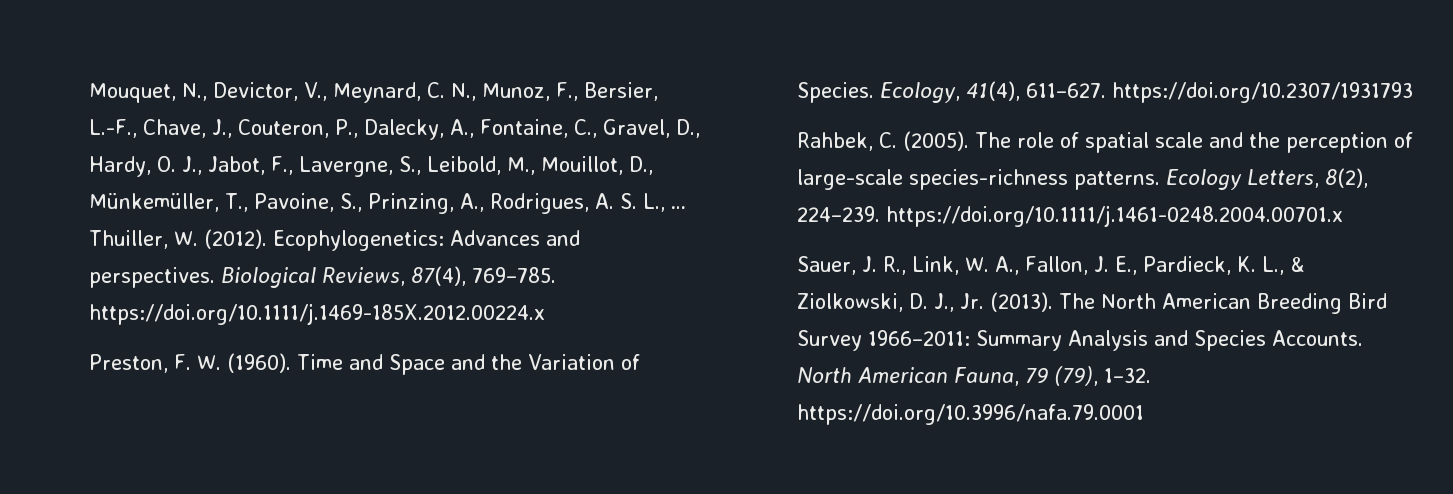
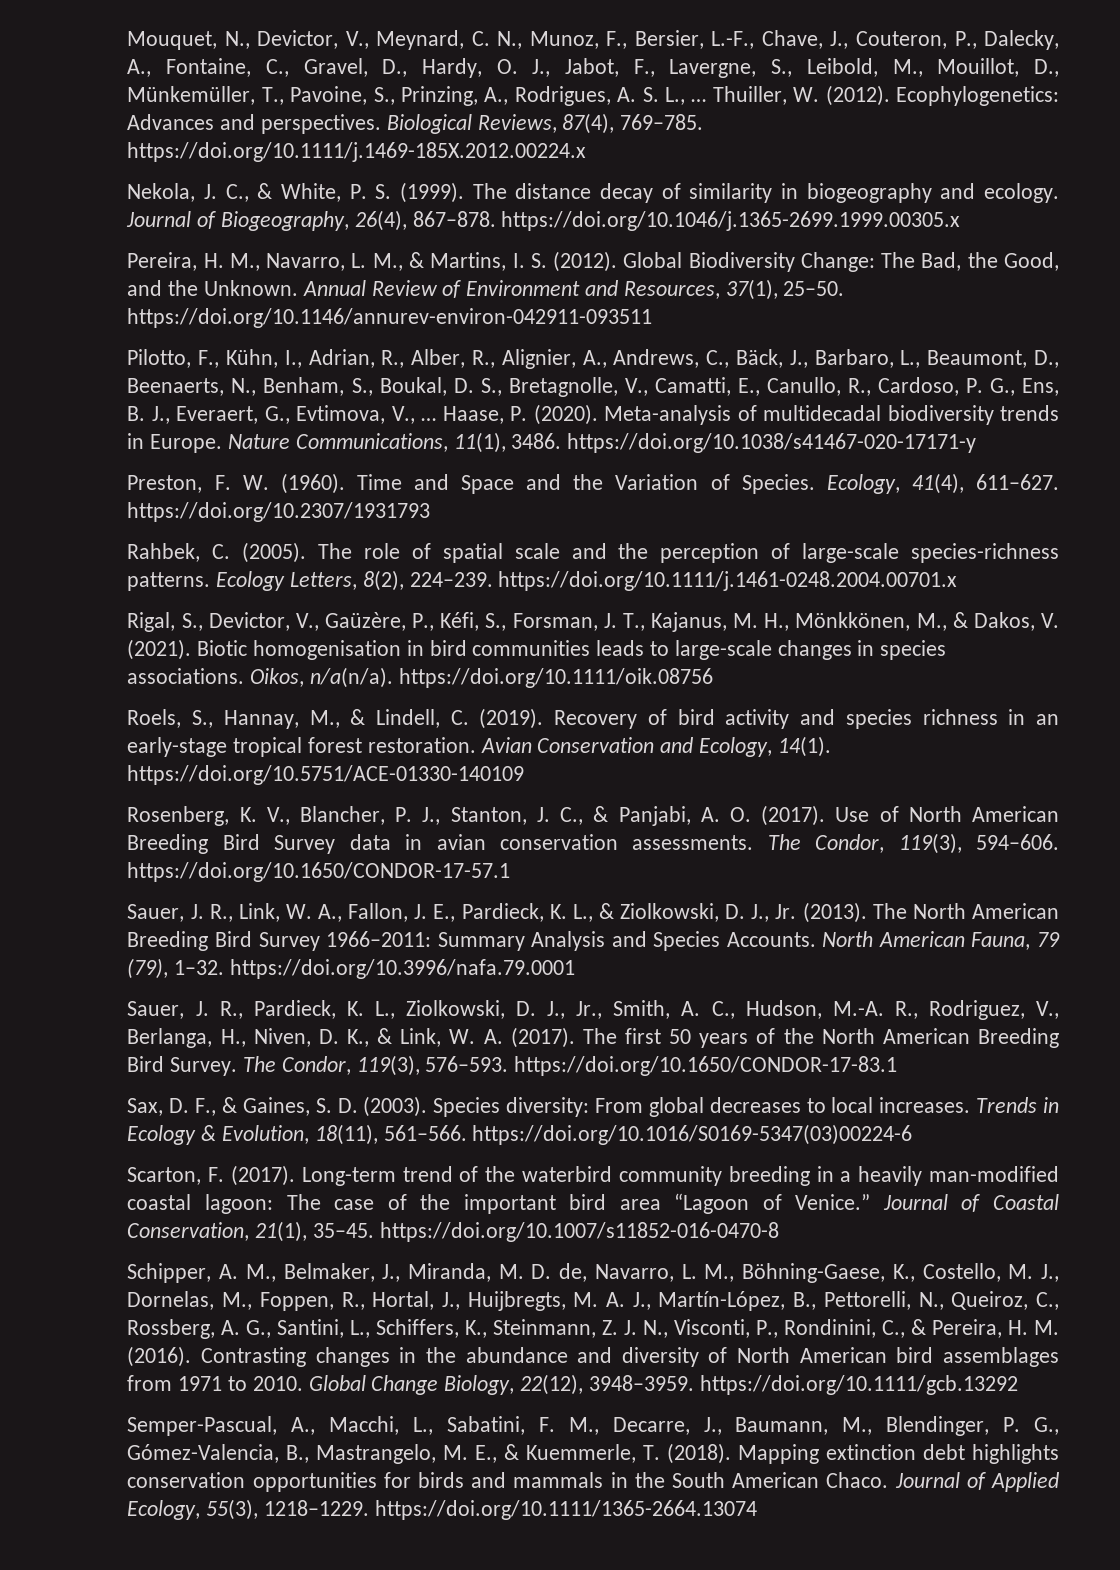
+ Nekola, J. C., & White, P. S. (1999). The distance decay of similarity in biogeography and ecology. Journal of Biogeography, 26(4), 867–878. https://doi.org/10.1046/j.1365-2699.1999.00305.x
+ Pereira, H. M., Navarro, L. M., & Martins, I. S. (2012). Global Biodiversity Change: The Bad, the Good, and the Unknown. Annual Review of Environment and Resources, 37(1), 25–50. https://doi.org/10.1146/annurev-environ-042911-093511
+ Pilotto, F., Kühn, I., Adrian, R., Alber, R., Alignier, A., Andrews, C., Bäck, J., Barbaro, L., Beaumont, D., Beenaerts, N., Benham, S., Boukal, D. S., Bretagnolle, V., Camatti, E., Canullo, R., Cardoso, P. G., Ens, B. J., Everaert, G., Evtimova, V., … Haase, P. (2020). Meta-analysis of multidecadal biodiversity trends in Europe. Nature Communications, 11(1), 3486. https://doi.org/10.1038/s41467-020-17171-y
+ Rigal, S., Devictor, V., Gaüzère, P., Kéfi, S., Forsman, J. T., Kajanus, M. H., Mönkkönen, M., & Dakos, V. (2021). Biotic homogenisation in bird communities leads to large-scale changes in species associations. Oikos, n/a(n/a). https://doi.org/10.1111/oik.08756
+ Roels, S., Hannay, M., & Lindell, C. (2019). Recovery of bird activity and species richness in an early-stage tropical forest restoration. Avian Conservation and Ecology, 14(1). https://doi.org/10.5751/ACE-01330-140109
+ Rosenberg, K. V., Blancher, P. J., Stanton, J. C., & Panjabi, A. O. (2017). Use of North American Breeding Bird Survey data in avian conservation assessments. The Condor, 119(3), 594–606. https://doi.org/10.1650/CONDOR-17-57.1
+ Sauer, J. R., Pardieck, K. L., Ziolkowski, D. J., Jr., Smith, A. C., Hudson, M.-A. R., Rodriguez, V., Berlanga, H., Niven, D. K., & Link, W. A. (2017). The first 50 years of the North American Breeding Bird Survey. The Condor, 119(3), 576–593. https://doi.org/10.1650/CONDOR-17-83.1
+ Sax, D. F., & Gaines, S. D. (2003). Species diversity: From global decreases to local increases. Trends in Ecology & Evolution, 18(11), 561–566. https://doi.org/10.1016/S0169-5347(03)00224-6
+ Scarton, F. (2017). Long-term trend of the waterbird community breeding in a heavily man-modified coastal lagoon: The case of the important bird area “Lagoon of Venice.” Journal of Coastal Conservation, 21(1), 35–45. https://doi.org/10.1007/s11852-016-0470-8
+ Schipper, A. M., Belmaker, J., Miranda, M. D. de, Navarro, L. M., Böhning-Gaese, K., Costello, M. J., Dornelas, M., Foppen, R., Hortal, J., Huijbregts, M. A. J., Martín-López, B., Pettorelli, N., Queiroz, C., Rossberg, A. G., Santini, L., Schiffers, K., Steinmann, Z. J. N., Visconti, P., Rondinini, C., & Pereira, H. M. (2016). Contrasting changes in the abundance and diversity of North American bird assemblages from 1971 to 2010. Global Change Biology, 22(12), 3948–3959. https://doi.org/10.1111/gcb.13292
+ Semper-Pascual, A., Macchi, L., Sabatini, F. M., Decarre, J., Baumann, M., Blendinger, P. G., Gómez-Valencia, B., Mastrangelo, M. E., & Kuemmerle, T. (2018). Mapping extinction debt highlights conservation opportunities for birds and mammals in the South American Chaco. Journal of Applied Ecology, 55(3), 1218–1229. https://doi.org/10.1111/1365-2664.13074

